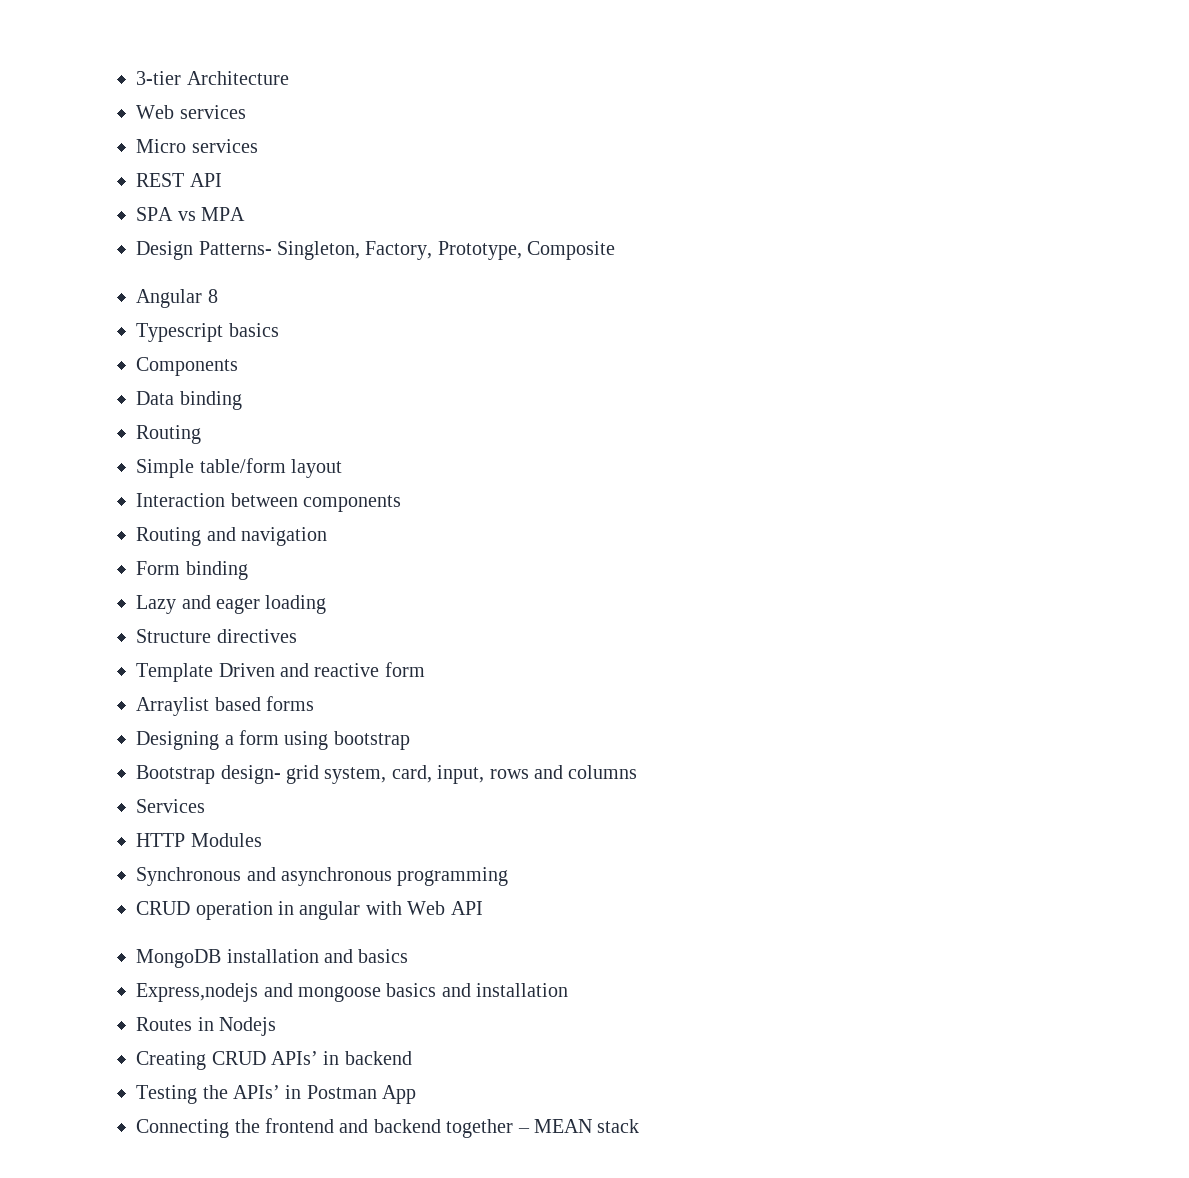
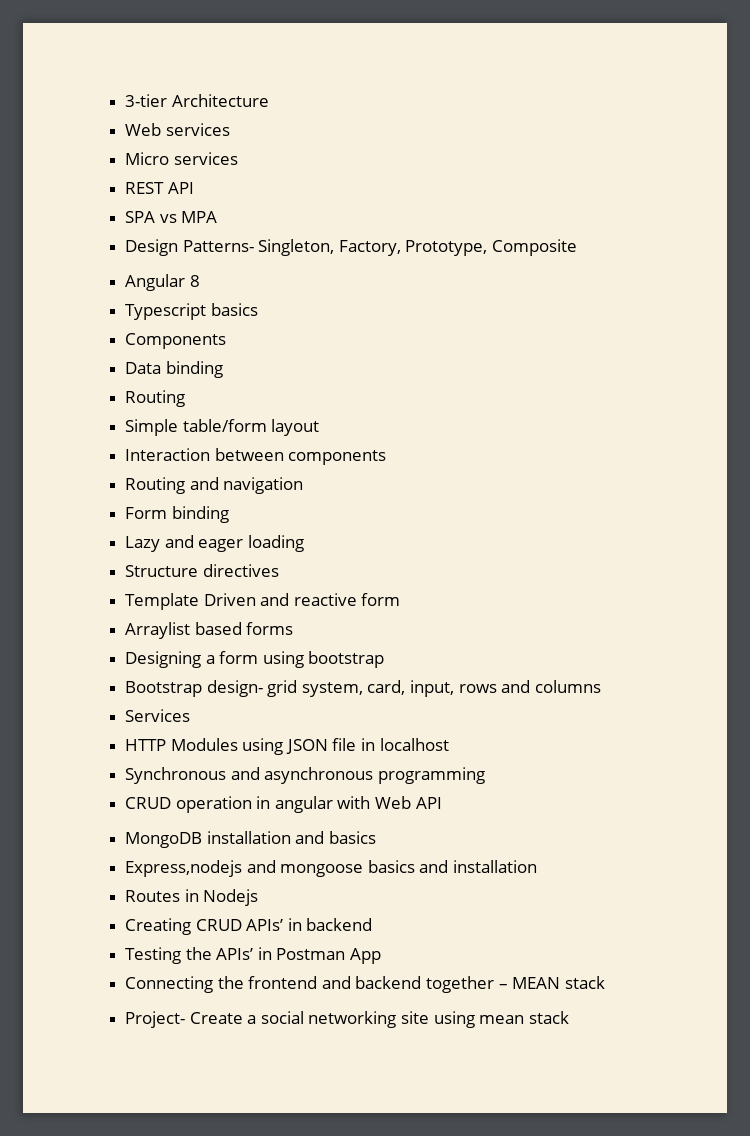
- HTTP Modules
+ HTTP Modules using JSON file in localhost
+ Project- Create a social networking site using mean stack

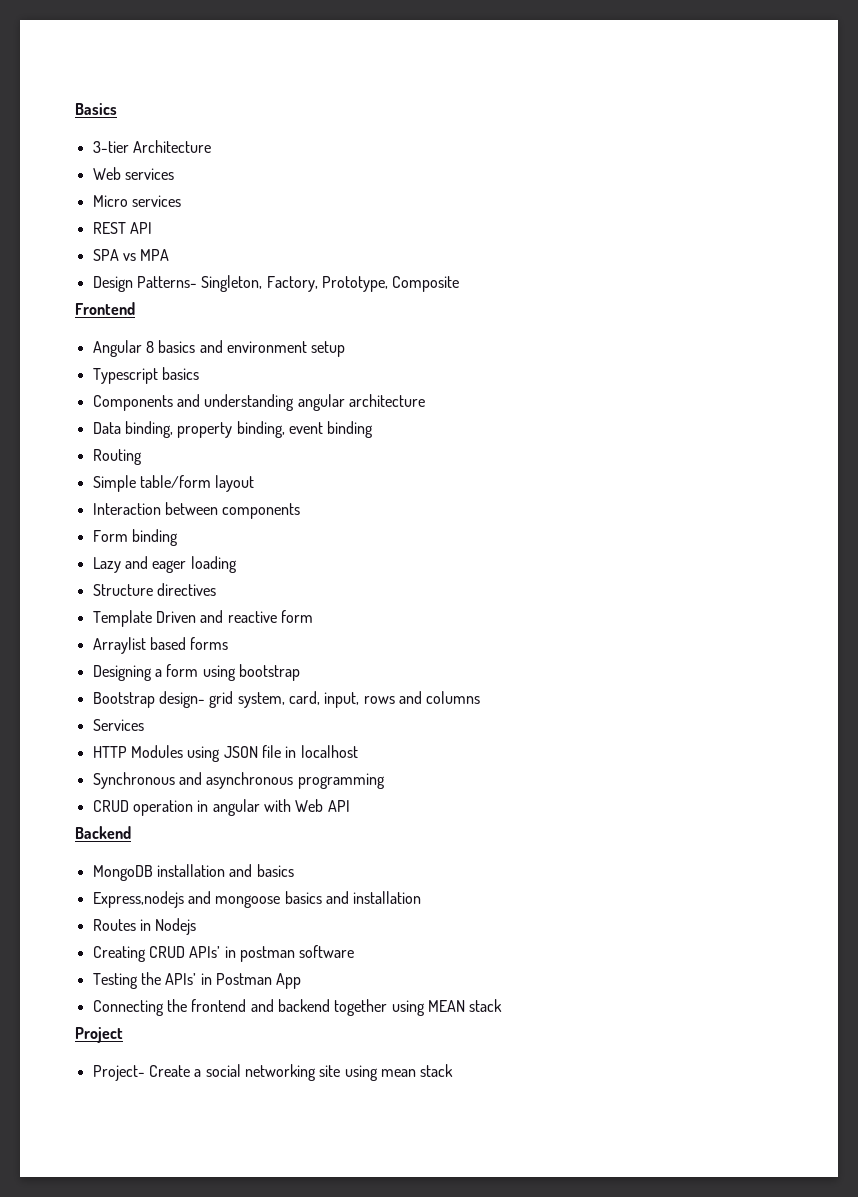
+ Basics
+ Frontend
- Angular 8
+ Angular 8 basics and environment setup
- Components
- Data binding
+ Components and understanding angular architecture
+ Data binding, property binding, event binding
- Routing and navigation
+ Backend
- Creating CRUD APIs’ in backend
+ Creating CRUD APIs’ in postman software
- Connecting the frontend and backend together – MEAN stack
+ Connecting the frontend and backend together using MEAN stack
+ Project

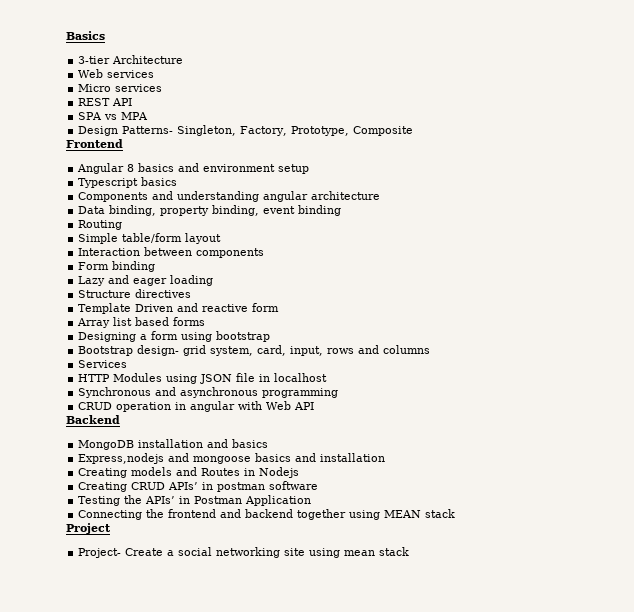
- Arraylist based forms
+ Array list based forms
- Routes in Nodejs
+ Creating models and Routes in Nodejs
- Testing the APIs’ in Postman App
+ Testing the APIs’ in Postman Application

